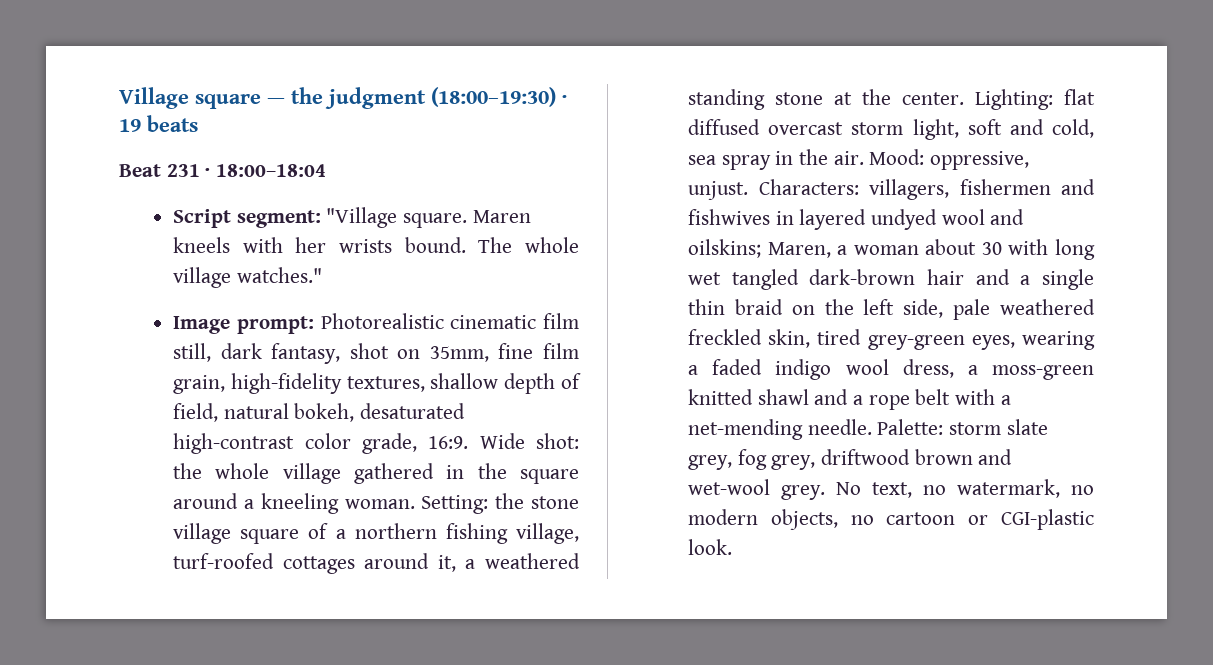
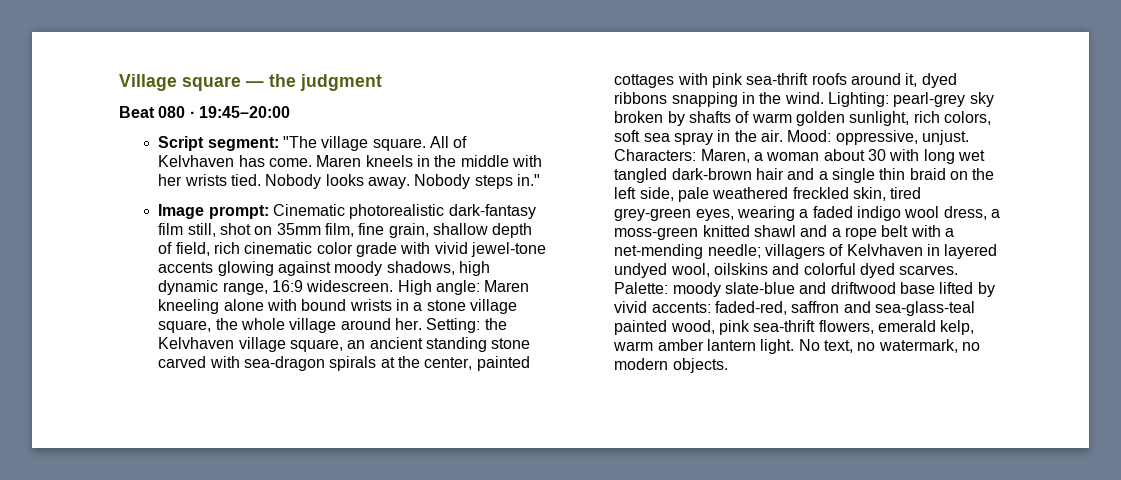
- Village square — the judgment (18:00–19:30) · 19 beats
- Beat 231 · 18:00–18:04
- Script segment: "Village square. Maren kneels with her wrists bound. The whole village watches."
- Image prompt: Photorealistic cinematic film still, dark fantasy, shot on 35mm, fine film grain, high-fidelity textures, shallow depth of field, natural bokeh, desaturated high-contrast color grade, 16:9. Wide shot: the whole village gathered in the square around a kneeling woman. Setting: the stone village square of a northern fishing village, turf-roofed cottages around it, a weathered standing stone at the center. Lighting: flat diffused overcast storm light, soft and cold, sea spray in the air.
+ Village square — the judgment
+ Beat 080 · 19:45–20:00
+ Script segment: "The village square. All of Kelvhaven has come. Maren kneels in the middle with her wrists tied. Nobody looks away. Nobody steps in."
+ Image prompt: Cinematic photorealistic dark-fantasy film still, shot on 35mm film, fine grain, shallow depth of field, rich cinematic color grade with vivid jewel-tone accents glowing against moody shadows, high dynamic range, 16:9 widescreen. High angle: Maren kneeling alone with bound wrists in a stone village square, the whole village around her. Setting: the Kelvhaven village square, an ancient standing stone carved with sea-dragon spirals at the center, painted cottages with pink sea-thrift roofs around it, dyed ribbons snapping in the wind. Lighting: pearl-grey sky broken by shafts of warm golden sunlight, rich colors, soft sea spray in the air.
- Characters: villagers, fishermen and fishwives in layered undyed wool and oilskins; Maren, a woman about 30 with long wet tangled dark-brown hair and a single thin braid on the left side, pale weathered freckled skin, tired grey-green eyes, wearing a faded indigo wool dress, a moss-green knitted shawl and a rope belt with a net-mending needle. Palette: storm slate grey, fog grey, driftwood brown and wet-wool grey.
+ Characters: Maren, a woman about 30 with long wet tangled dark-brown hair and a single thin braid on the left side, pale weathered freckled skin, tired grey-green eyes, wearing a faded indigo wool dress, a moss-green knitted shawl and a rope belt with a net-mending needle; villagers of Kelvhaven in layered undyed wool, oilskins and colorful dyed scarves. Palette: moody slate-blue and driftwood base lifted by vivid accents: faded-red, saffron and sea-glass-teal painted wood, pink sea-thrift flowers, emerald kelp, warm amber lantern light.
- No text, no watermark, no modern objects, no cartoon or CGI-plastic look.
+ No text, no watermark, no modern objects.

